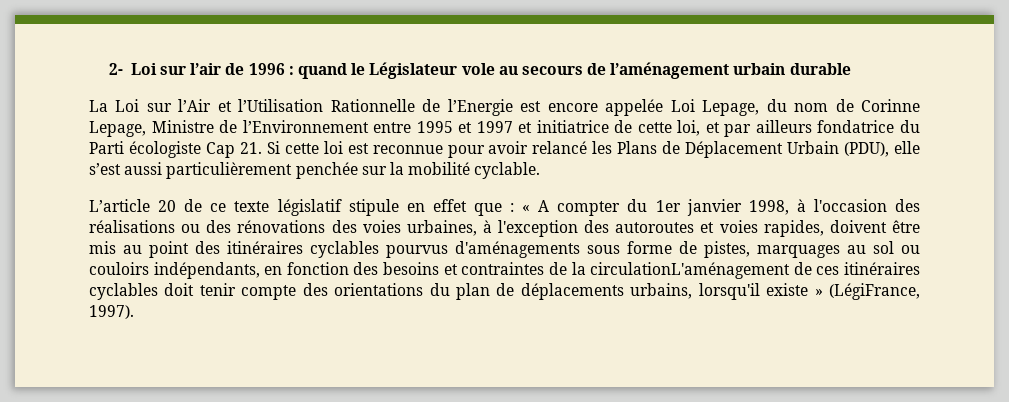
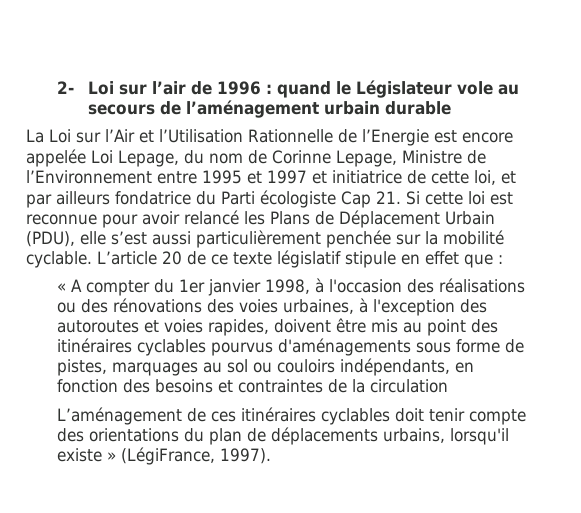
- La Loi sur l’Air et l’Utilisation Rationnelle de l’Energie est encore appelée Loi Lepage, du nom de Corinne Lepage, Ministre de l’Environnement entre 1995 et 1997 et initiatrice de cette loi, et par ailleurs fondatrice du Parti écologiste Cap 21. Si cette loi est reconnue pour avoir relancé les Plans de Déplacement Urbain (PDU), elle s’est aussi particulièrement penchée sur la mobilité cyclable.
- L’article 20 de ce texte législatif stipule en effet que : « A compter du 1er janvier 1998, à l'occasion des réalisations ou des rénovations des voies urbaines, à l'exception des autoroutes et voies rapides, doivent être mis au point des itinéraires cyclables pourvus d'aménagements sous forme de pistes, marquages au sol ou couloirs indépendants, en fonction des besoins et contraintes de la circulationL'aménagement de ces itinéraires cyclables doit tenir compte des orientations du plan de déplacements urbains, lorsqu'il existe » (LégiFrance, 1997).
+ La Loi sur l’Air et l’Utilisation Rationnelle de l’Energie est encore appelée Loi Lepage, du nom de Corinne Lepage, Ministre de l’Environnement entre 1995 et 1997 et initiatrice de cette loi, et par ailleurs fondatrice du Parti écologiste Cap 21. Si cette loi est reconnue pour avoir relancé les Plans de Déplacement Urbain (PDU), elle s’est aussi particulièrement penchée sur la mobilité cyclable. L’article 20 de ce texte législatif stipule en effet que :
+ « A compter du 1er janvier 1998, à l'occasion des réalisations ou des rénovations des voies urbaines, à l'exception des autoroutes et voies rapides, doivent être mis au point des itinéraires cyclables pourvus d'aménagements sous forme de pistes, marquages au sol ou couloirs indépendants, en fonction des besoins et contraintes de la circulation
+ L’aménagement de ces itinéraires cyclables doit tenir compte des orientations du plan de déplacements urbains, lorsqu'il existe » (LégiFrance, 1997).

